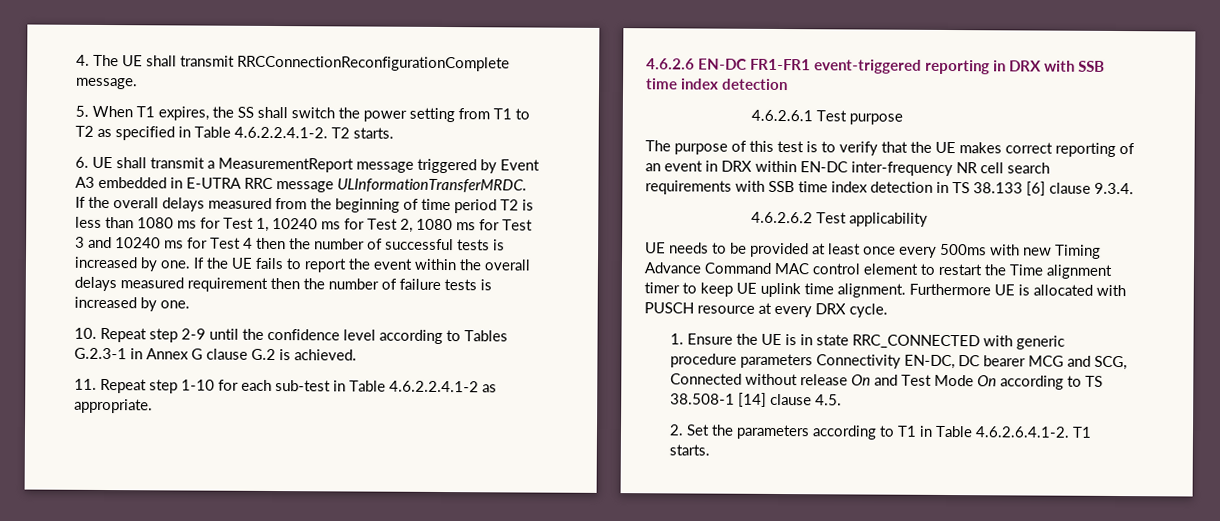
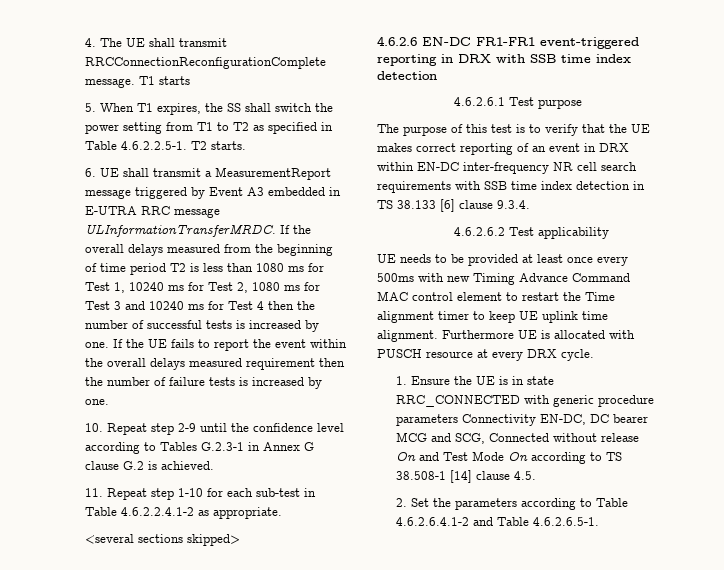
+ T1 starts
- 5. When T1 expires, the SS shall switch the power setting from T1 to T2 as specified in Table 4.6.2.2.4.1-2. T2 starts.
+ 5. When T1 expires, the SS shall switch the power setting from T1 to T2 as specified in Table 4.6.2.2.5-1. T2 starts.
+ <several sections skipped>
- 2. Set the parameters according to T1 in Table 4.6.2.6.4.1-2. T1 starts.
+ 2. Set the parameters according to Table 4.6.2.6.4.1-2 and Table 4.6.2.6.5-1.

